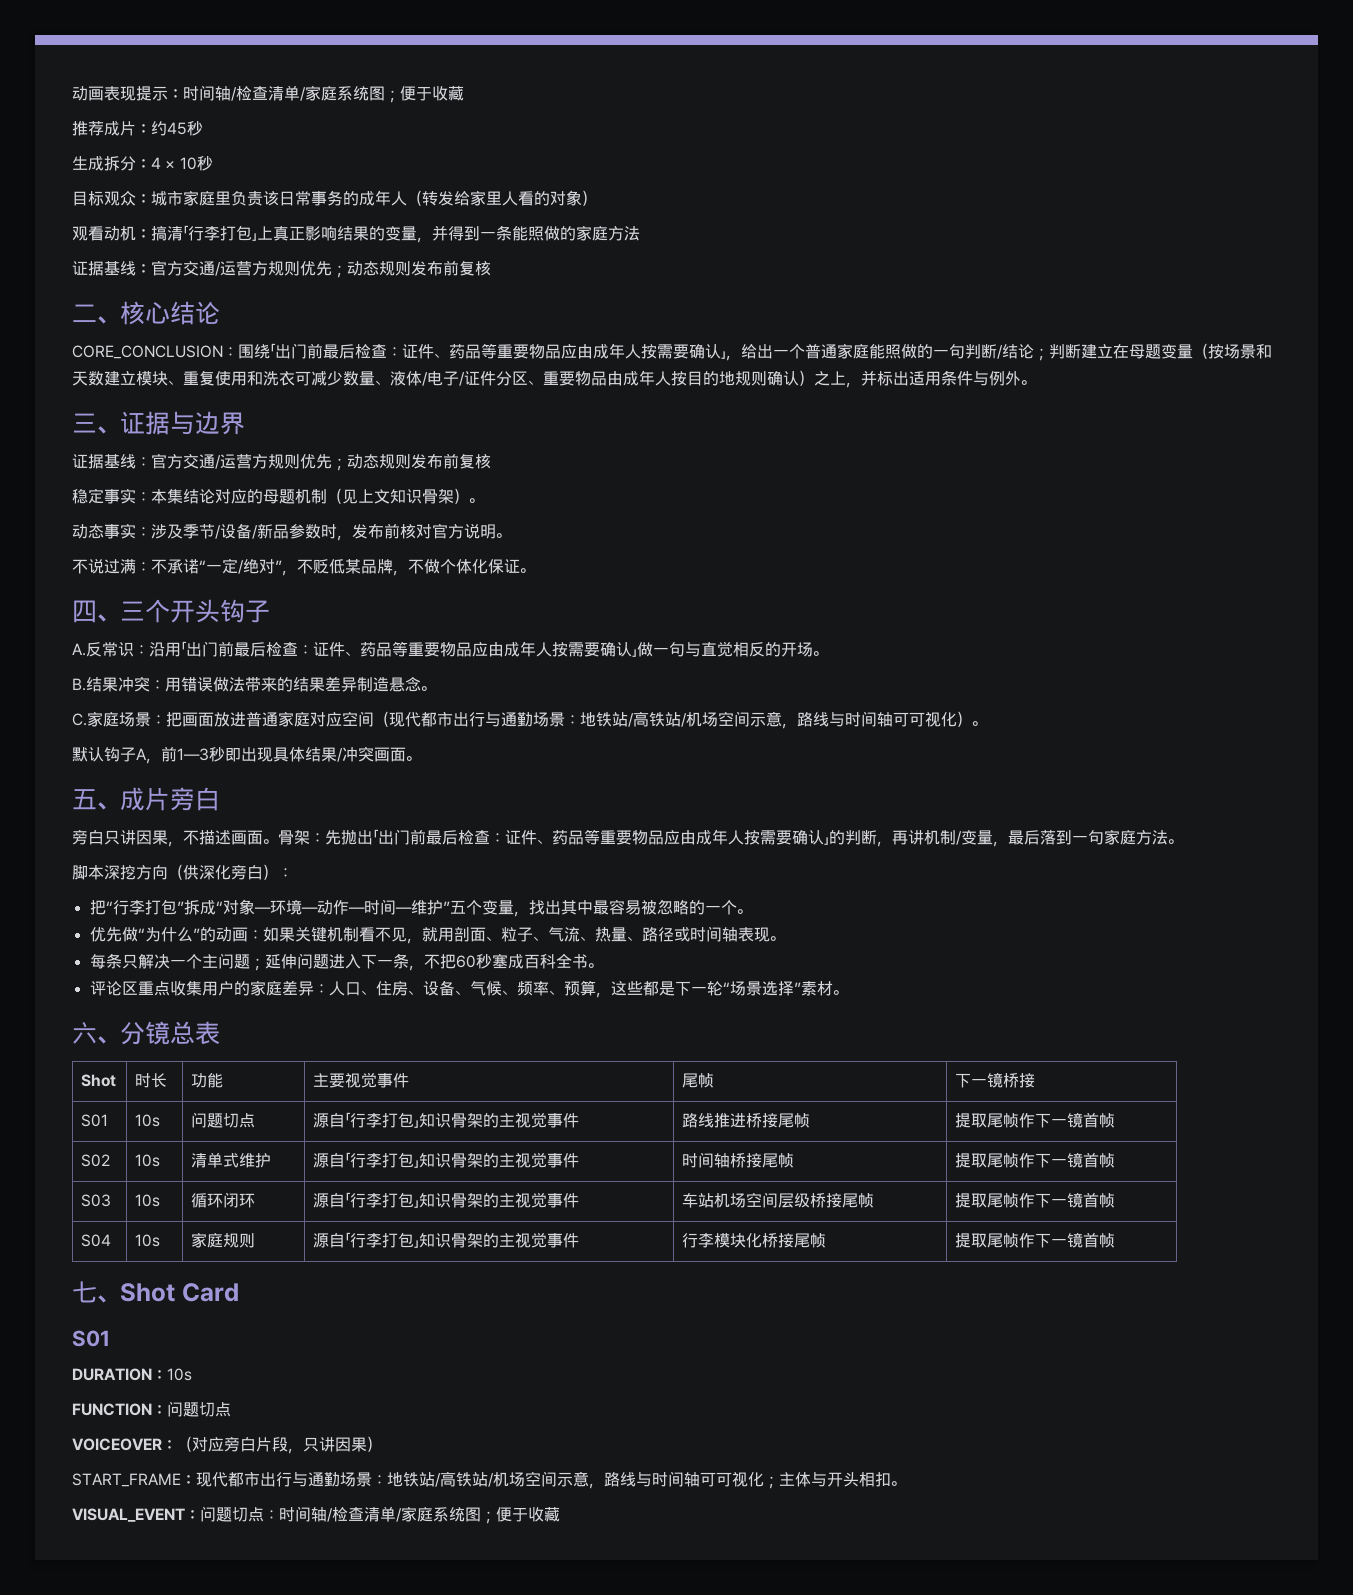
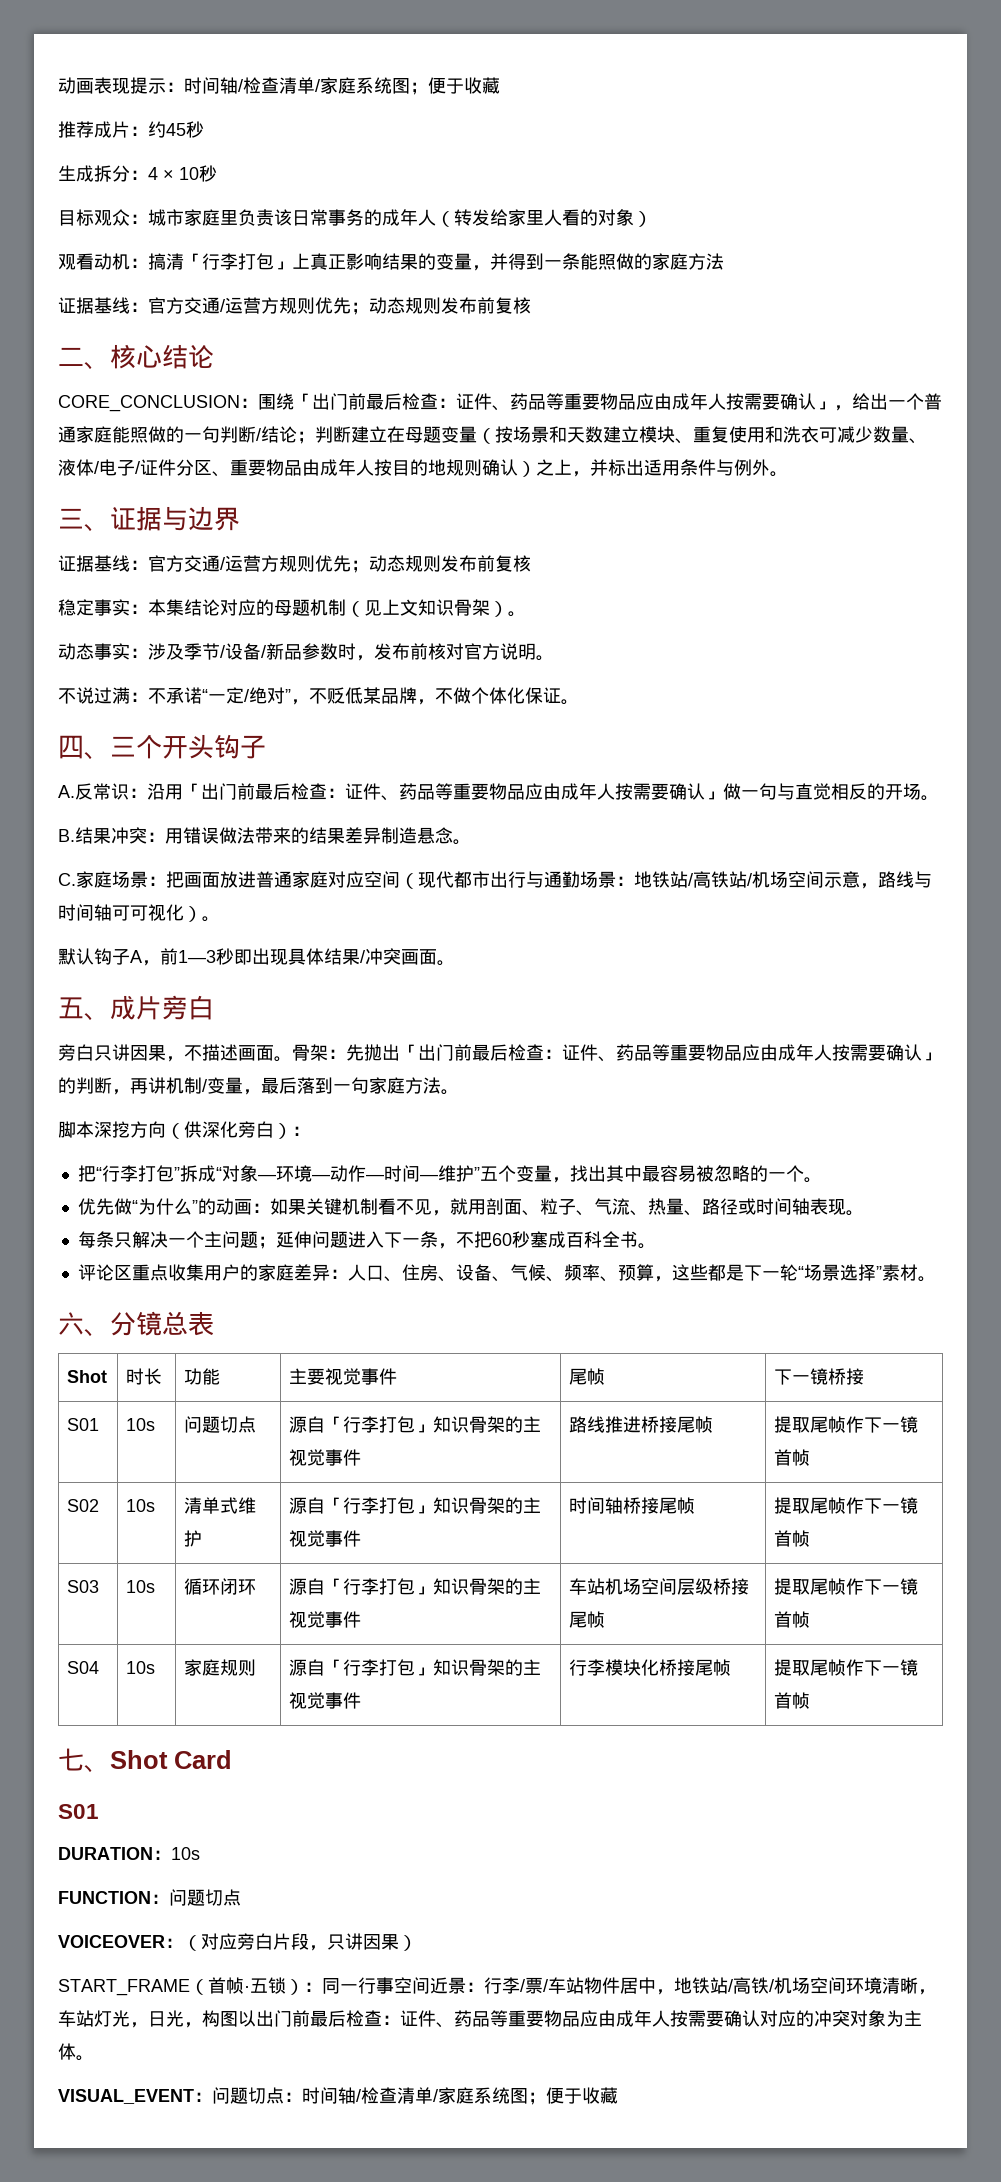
- START_FRAME：现代都市出行与通勤场景：地铁站/高铁站/机场空间示意，路线与时间轴可可视化；主体与开头相扣。
+ START_FRAME（首帧·五锁）：同一行事空间近景：行李/票/车站物件居中，地铁站/高铁/机场空间环境清晰，车站灯光，日光，构图以出门前最后检查：证件、药品等重要物品应由成年人按需要确认对应的冲突对象为主体。

